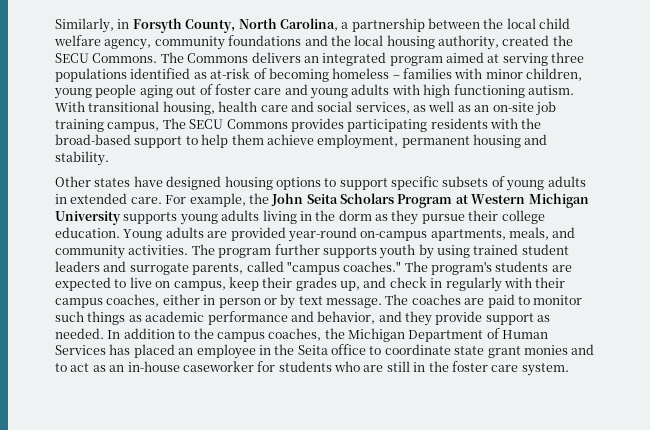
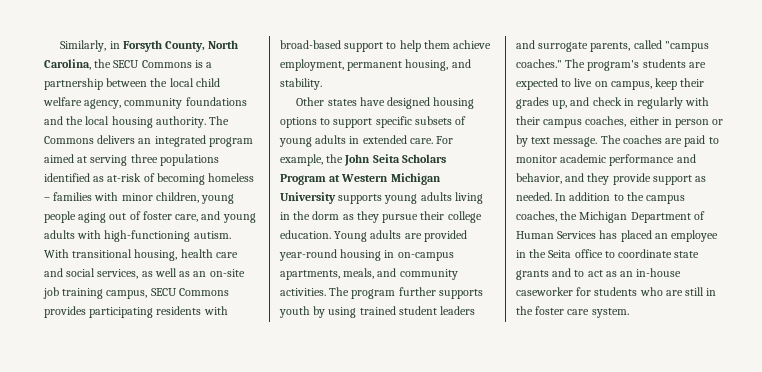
- Similarly, in Forsyth County, North Carolina, a partnership between the local child welfare agency, community foundations and the local housing authority, created the SECU Commons.
+ Similarly, in Forsyth County, North Carolina, the SECU Commons is a partnership between the local child welfare agency, community foundations and the local housing authority.
- The Commons delivers an integrated program aimed at serving three populations identified as at-risk of becoming homeless – families with minor children, young people aging out of foster care and young adults with high functioning autism.
+ The Commons delivers an integrated program aimed at serving three populations identified as at-risk of becoming homeless – families with minor children, young people aging out of foster care, and young adults with high-functioning autism.
- With transitional housing, health care and social services, as well as an on-site job training campus, The SECU Commons provides participating residents with the broad-based support to help them achieve employment, permanent housing and stability.
+ With transitional housing, health care and social services, as well as an on-site job training campus, SECU Commons provides participating residents with broad-based support to help them achieve employment, permanent housing, and stability.
- Young adults are provided year-round on-campus apartments, meals, and community activities.
+ Young adults are provided year-round housing in on-campus apartments, meals, and community activities.
- The coaches are paid to monitor such things as academic performance and behavior, and they provide support as needed.
+ The coaches are paid to monitor academic performance and behavior, and they provide support as needed.
- In addition to the campus coaches, the Michigan Department of Human Services has placed an employee in the Seita office to coordinate state grant monies and to act as an in-house caseworker for students who are still in the foster care system.
+ In addition to the campus coaches, the Michigan Department of Human Services has placed an employee in the Seita office to coordinate state grants and to act as an in-house caseworker for students who are still in the foster care system.

